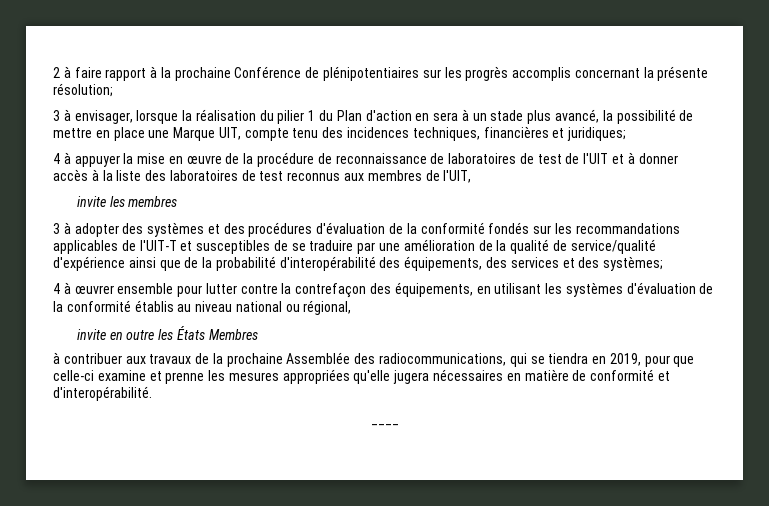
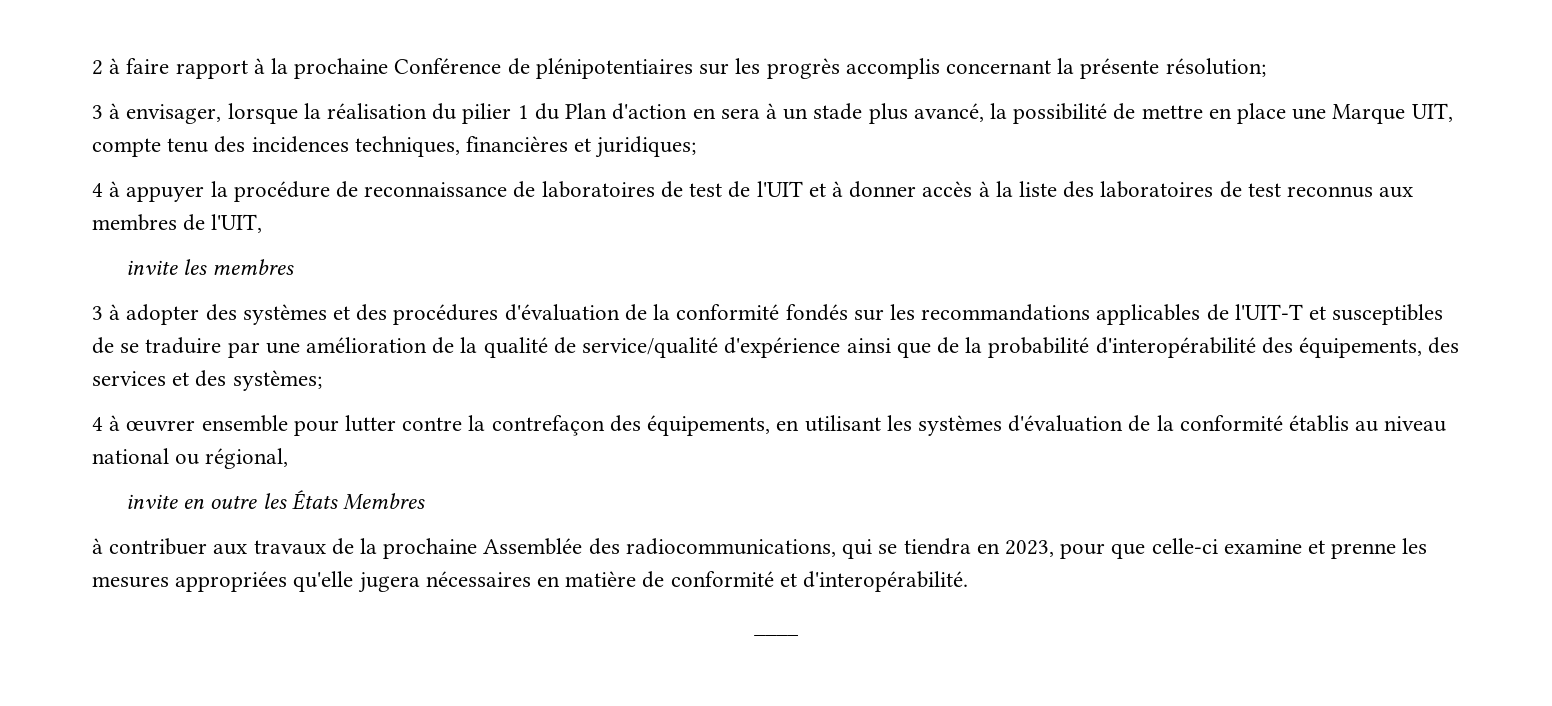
- 4 à appuyer la mise en œuvre de la procédure de reconnaissance de laboratoires de test de l'UIT et à donner accès à la liste des laboratoires de test reconnus aux membres de l'UIT,
+ 4 à appuyer la procédure de reconnaissance de laboratoires de test de l'UIT et à donner accès à la liste des laboratoires de test reconnus aux membres de l'UIT,
- à contribuer aux travaux de la prochaine Assemblée des radiocommunications, qui se tiendra en 2019, pour que celle-ci examine et prenne les mesures appropriées qu'elle jugera nécessaires en matière de conformité et d'interopérabilité.
+ à contribuer aux travaux de la prochaine Assemblée des radiocommunications, qui se tiendra en 2023, pour que celle-ci examine et prenne les mesures appropriées qu'elle jugera nécessaires en matière de conformité et d'interopérabilité.

